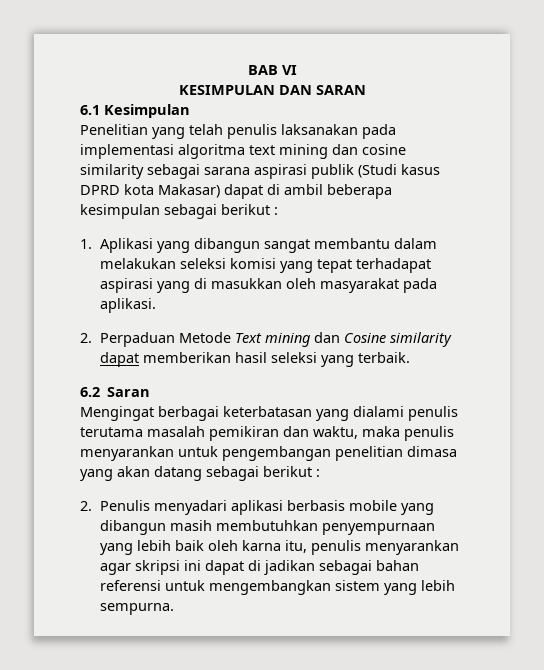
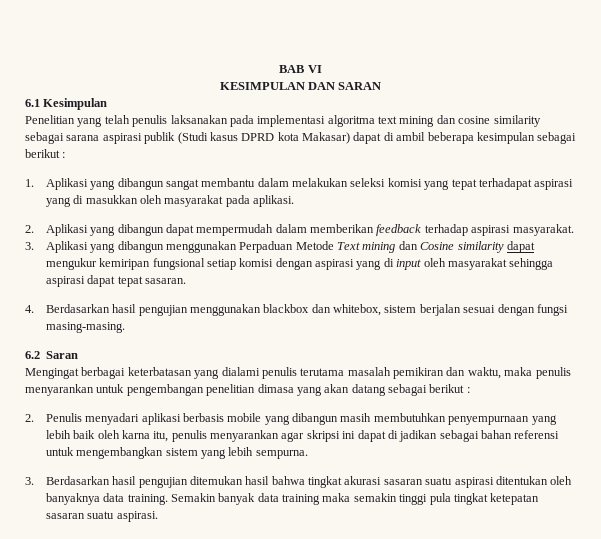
- 2. Perpaduan Metode Text mining dan Cosine similarity dapat memberikan hasil seleksi yang terbaik.
+ 2. Aplikasi yang dibangun dapat mempermudah dalam memberikan feedback terhadap aspirasi masyarakat.
+ 3. Aplikasi yang dibangun menggunakan Perpaduan Metode Text mining dan Cosine similarity dapat mengukur kemiripan fungsional setiap komisi dengan aspirasi yang di input oleh masyarakat sehingga aspirasi dapat tepat sasaran.
+ 4. Berdasarkan hasil pengujian menggunakan blackbox dan whitebox, sistem berjalan sesuai dengan fungsi masing-masing.
+ 3. Berdasarkan hasil pengujian ditemukan hasil bahwa tingkat akurasi sasaran suatu aspirasi ditentukan oleh banyaknya data training. Semakin banyak data training maka semakin tinggi pula tingkat ketepatan sasaran suatu aspirasi.

